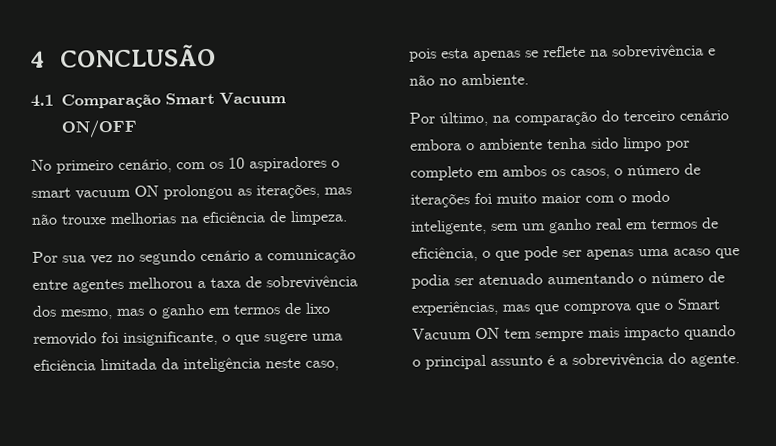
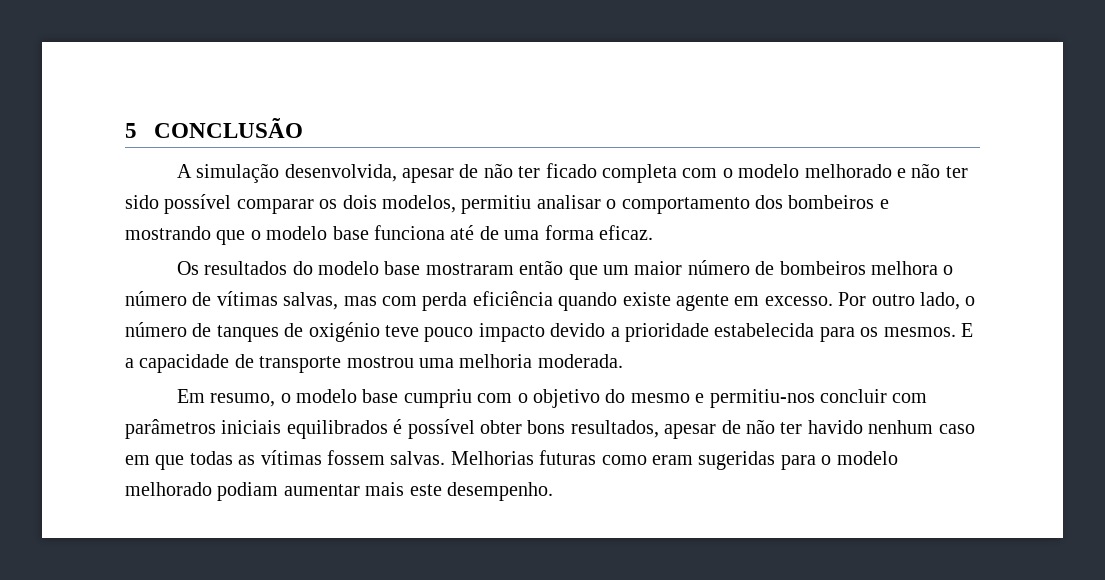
- 4 CONCLUSÃO
+ 5 CONCLUSÃO
- 4.1 Comparação Smart Vacuum ON/OFF
- No primeiro cenário, com os 10 aspiradores o smart vacuum ON prolongou as iterações, mas não trouxe melhorias na eficiência de limpeza.
- Por sua vez no segundo cenário a comunicação entre agentes melhorou a taxa de sobrevivência dos mesmo, mas o ganho em termos de lixo removido foi insignificante, o que sugere uma eficiência limitada da inteligência neste caso, pois esta apenas se reflete na sobrevivência e não no ambiente.
- Por último, na comparação do terceiro cenário embora o ambiente tenha sido limpo por completo em ambos os casos, o número de iterações foi muito maior com o modo inteligente, sem um ganho real em termos de eficiência, o que pode ser apenas uma acaso que podia ser atenuado aumentando o número de experiências, mas que comprova que o Smart Vacuum ON tem sempre mais impacto quando o principal assunto é a sobrevivência do agente.
+ A simulação desenvolvida, apesar de não ter ficado completa com o modelo melhorado e não ter sido possível comparar os dois modelos, permitiu analisar o comportamento dos bombeiros e mostrando que o modelo base funciona até de uma forma eficaz.
+ Os resultados do modelo base mostraram então que um maior número de bombeiros melhora o número de vítimas salvas, mas com perda eficiência quando existe agente em excesso. Por outro lado, o número de tanques de oxigénio teve pouco impacto devido a prioridade estabelecida para os mesmos. E a capacidade de transporte mostrou uma melhoria moderada.
+ Em resumo, o modelo base cumpriu com o objetivo do mesmo e permitiu-nos concluir com parâmetros iniciais equilibrados é possível obter bons resultados, apesar de não ter havido nenhum caso em que todas as vítimas fossem salvas. Melhorias futuras como eram sugeridas para o modelo melhorado podiam aumentar mais este desempenho.

